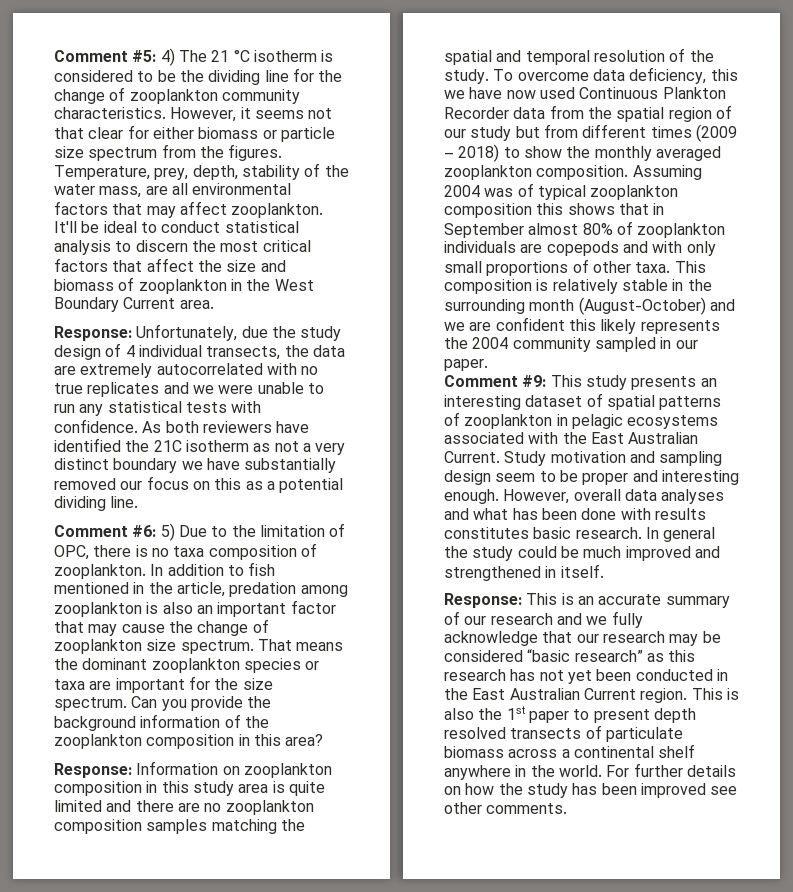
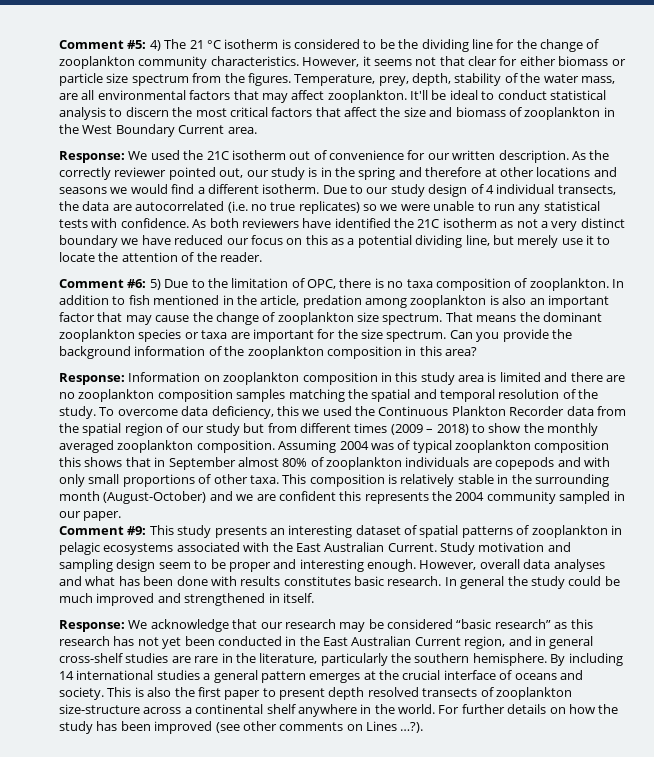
- Response: Unfortunately, due the study design of 4 individual transects, the data are extremely autocorrelated with no true replicates and we were unable to run any statistical tests with confidence.
+ Response: We used the 21C isotherm out of convenience for our written description. As the correctly reviewer pointed out, our study is in the spring and therefore at other locations and seasons we would find a different isotherm. Due to our study design of 4 individual transects, the data are autocorrelated (i.e. no true replicates) so we were unable to run any statistical tests with confidence.
- As both reviewers have identified the 21C isotherm as not a very distinct boundary we have substantially removed our focus on this as a potential dividing line.
+ As both reviewers have identified the 21C isotherm as not a very distinct boundary we have reduced our focus on this as a potential dividing line, but merely use it to locate the attention of the reader.
- Response: Information on zooplankton composition in this study area is quite limited and there are no zooplankton composition samples matching the spatial and temporal resolution of the study.
+ Response: Information on zooplankton composition in this study area is limited and there are no zooplankton composition samples matching the spatial and temporal resolution of the study.
- To overcome data deficiency, this we have now used Continuous Plankton Recorder data from the spatial region of our study but from different times (2009 – 2018) to show the monthly averaged zooplankton composition.
+ To overcome data deficiency, this we used the Continuous Plankton Recorder data from the spatial region of our study but from different times (2009 – 2018) to show the monthly averaged zooplankton composition.
- This composition is relatively stable in the surrounding month (August-October) and we are confident this likely represents the 2004 community sampled in our paper.
+ This composition is relatively stable in the surrounding month (August-October) and we are confident this represents the 2004 community sampled in our paper.
- Response: This is an accurate summary of our research and we fully acknowledge that our research may be considered “basic research” as this research has not yet been conducted in the East Australian Current region.
+ Response: We acknowledge that our research may be considered “basic research” as this research has not yet been conducted in the East Australian Current region, and in general cross-shelf studies are rare in the literature, particularly the southern hemisphere. By including 14 international studies a general pattern emerges at the crucial interface of oceans and society.
- This is also the 1st paper to present depth resolved transects of particulate biomass across a continental shelf anywhere in the world.
+ This is also the first paper to present depth resolved transects of zooplankton size-structure across a continental shelf anywhere in the world.
- For further details on how the study has been improved see other comments.
+ For further details on how the study has been improved (see other comments on Lines …?).

